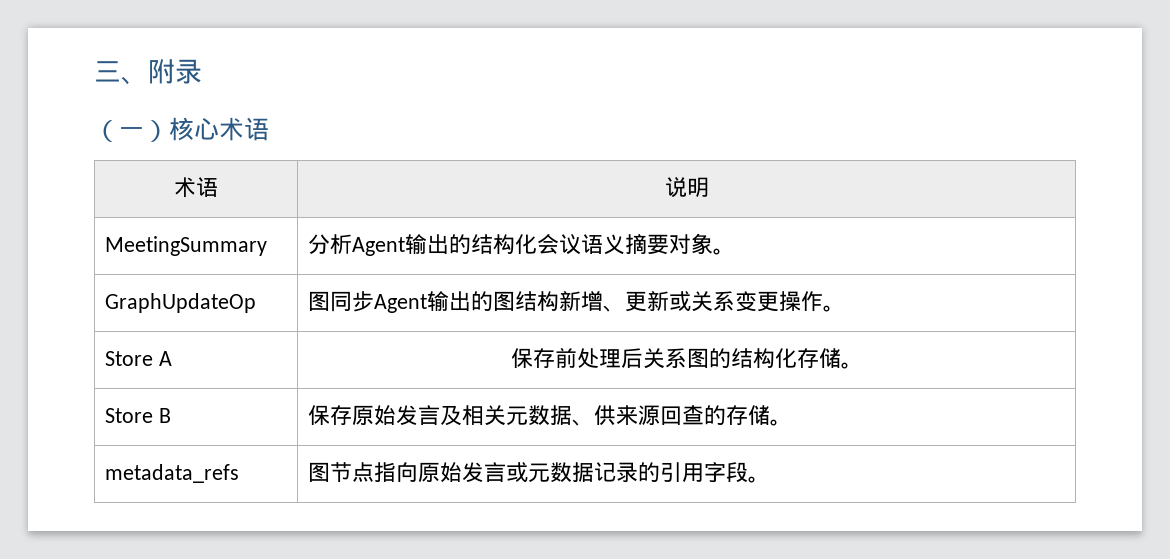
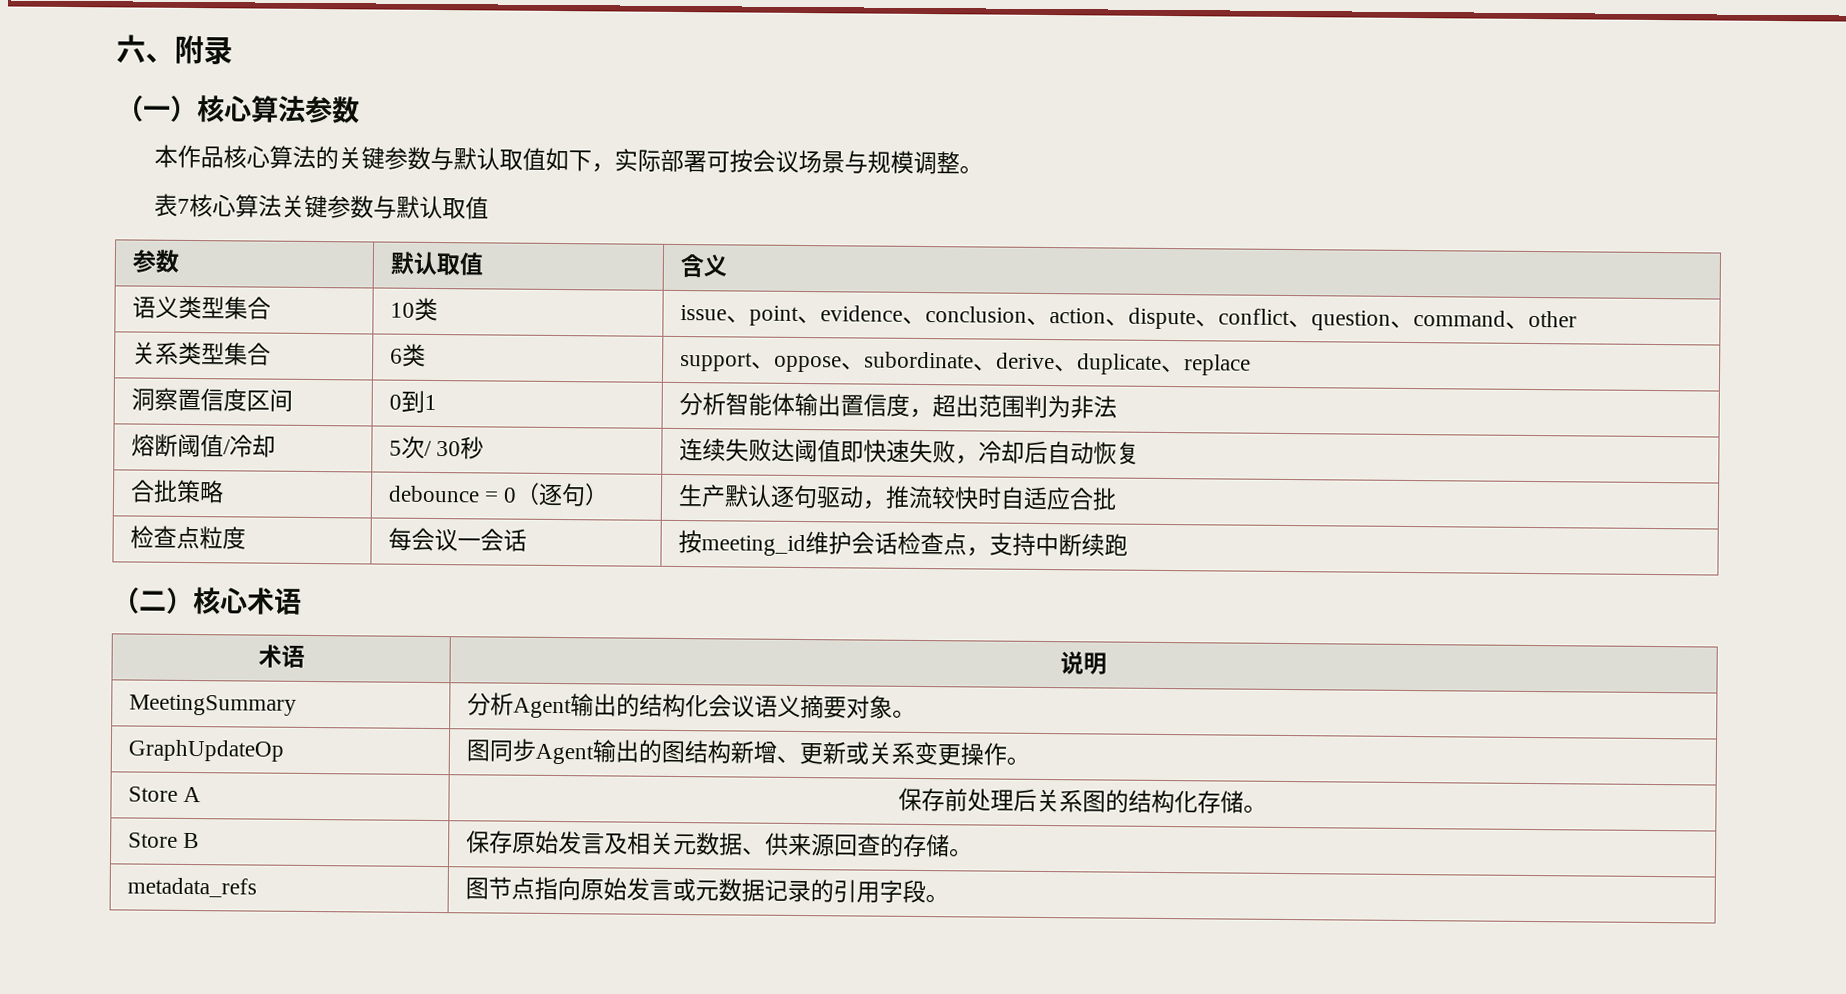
- 三、附录
+ 六、附录
- （一）核心术语
+ （一）核心算法参数
+ 本作品核心算法的关键参数与默认取值如下，实际部署可按会议场景与规模调整。
+ 表7核心算法关键参数与默认取值
+ 参数 | 默认取值 | 含义
+ 语义类型集合 | 10类 | issue、point、evidence、conclusion、action、dispute、conflict、question、command、other
+ 关系类型集合 | 6类 | support、oppose、subordinate、derive、duplicate、replace
+ 洞察置信度区间 | 0到1 | 分析智能体输出置信度，超出范围判为非法
+ 熔断阈值/冷却 | 5次/ 30秒 | 连续失败达阈值即快速失败，冷却后自动恢复
+ 合批策略 | debounce = 0（逐句） | 生产默认逐句驱动，推流较快时自适应合批
+ 检查点粒度 | 每会议一会话 | 按meeting_id维护会话检查点，支持中断续跑
+ （二）核心术语

